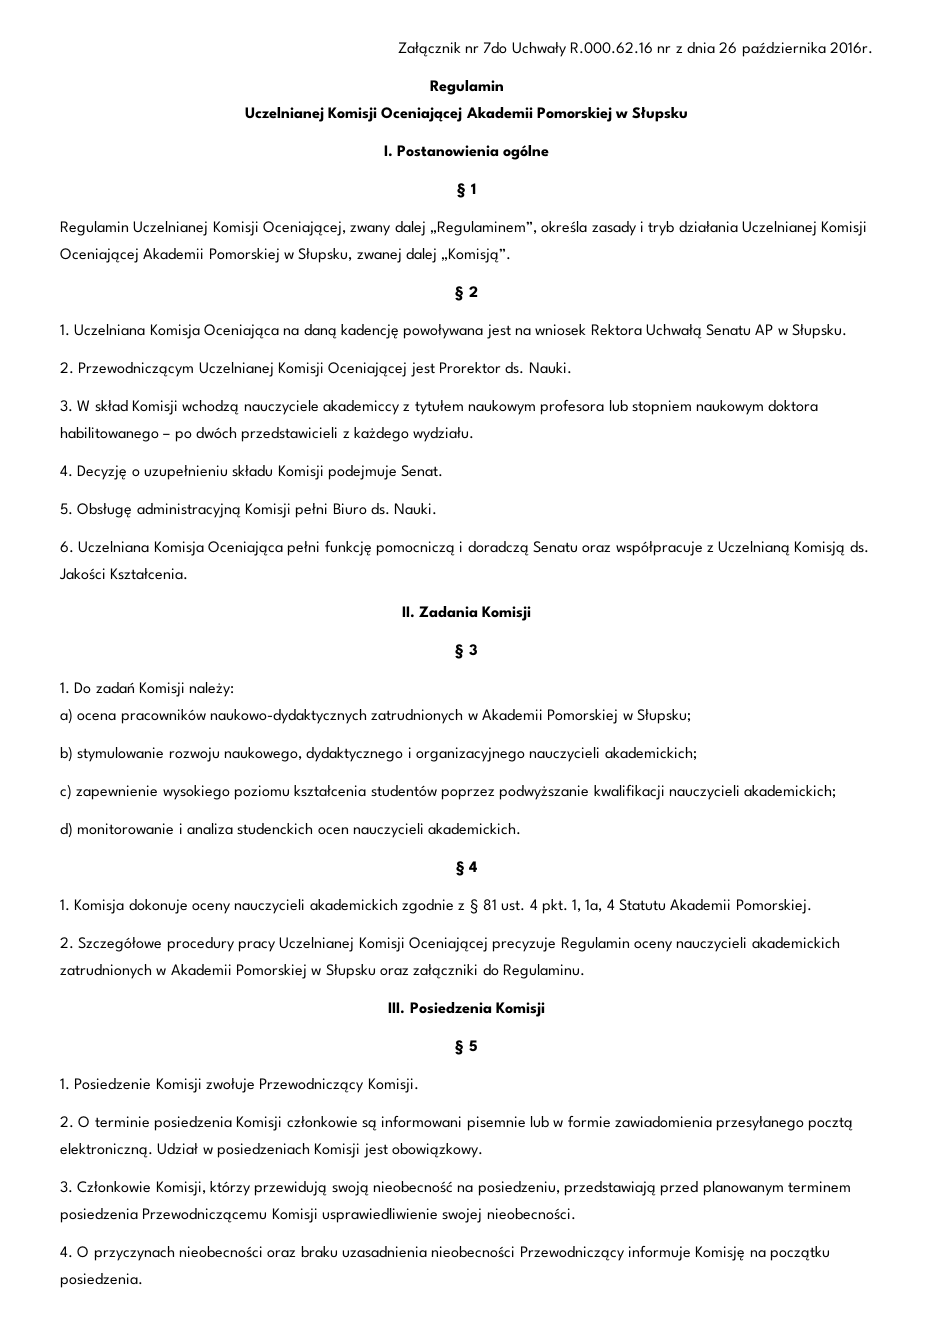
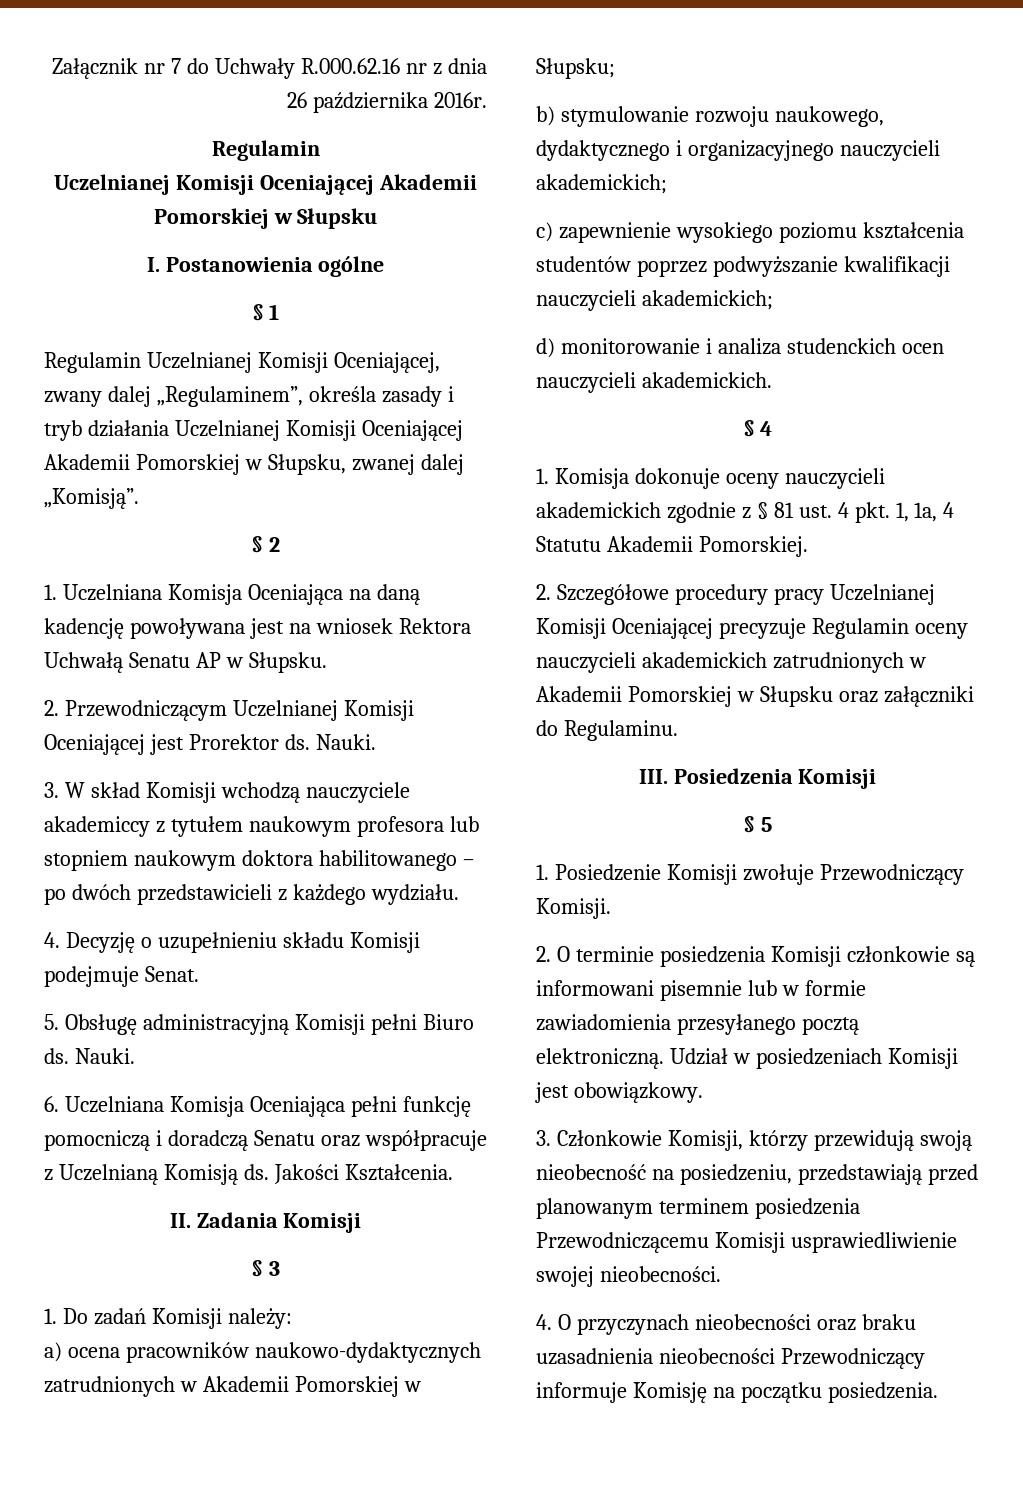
- Załącznik nr 7do Uchwały R.000.62.16 nr z dnia 26 października 2016r.
+ Załącznik nr 7 do Uchwały R.000.62.16 nr z dnia 26 października 2016r.

